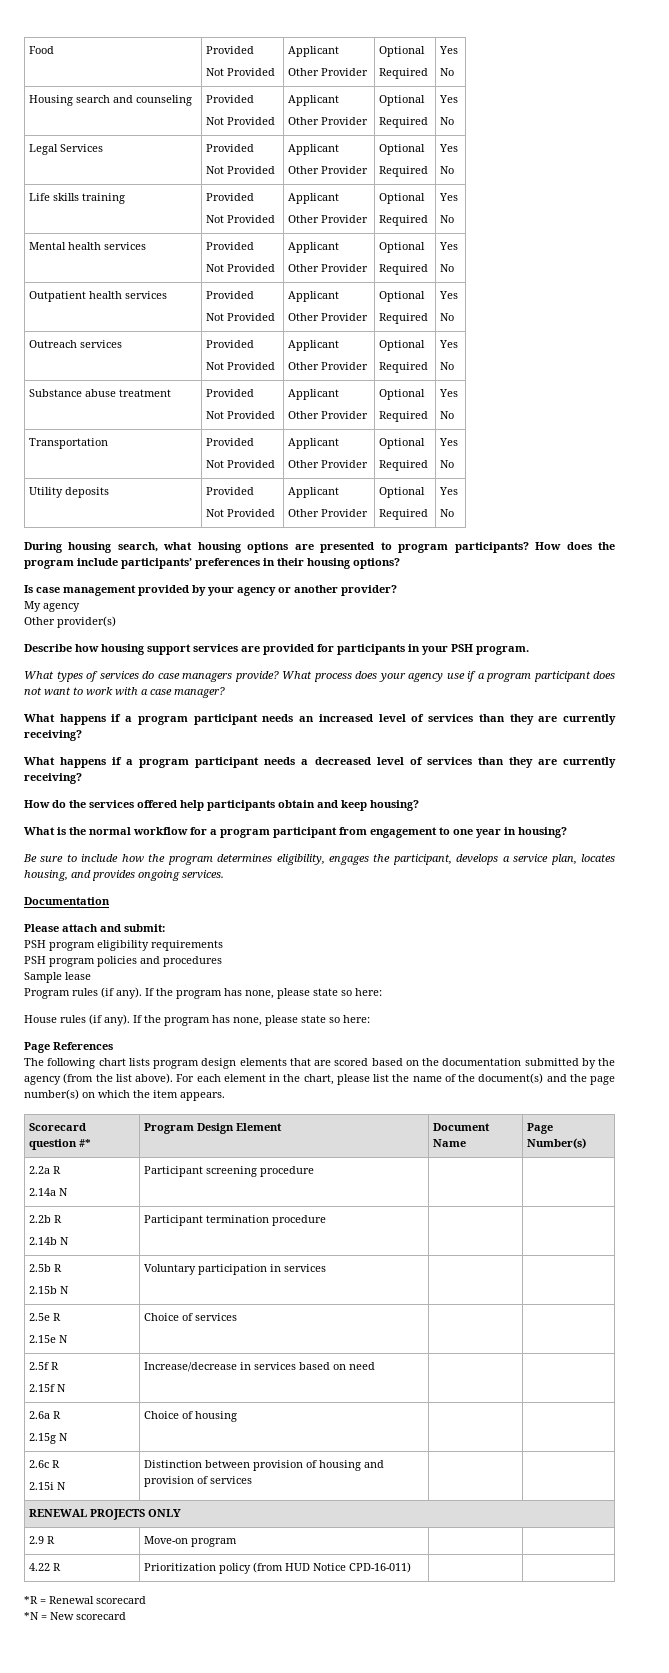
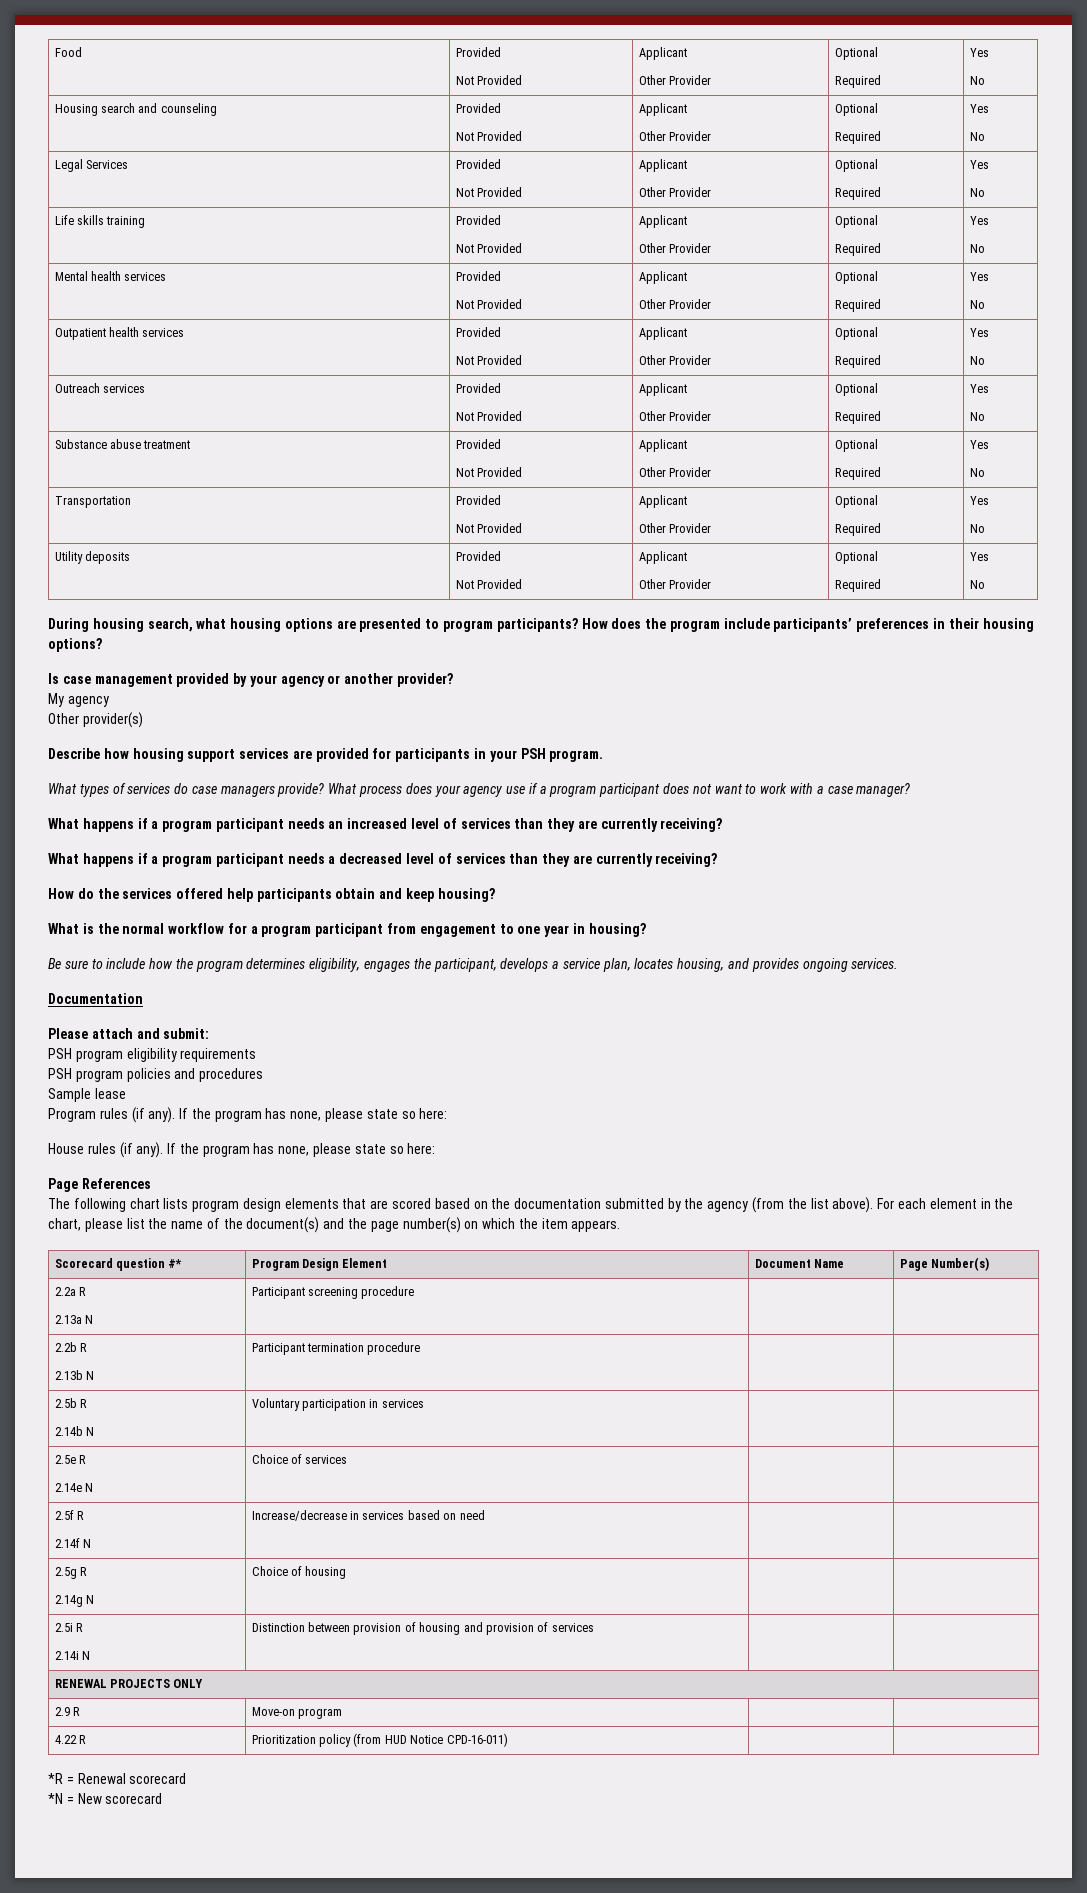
  2.2a R
- 2.14a N | Participant screening procedure | |
+ 2.13a N | Participant screening procedure | |
  2.2b R
- 2.14b N | Participant termination procedure | |
+ 2.13b N | Participant termination procedure | |
  2.5b R
- 2.15b N | Voluntary participation in services | |
+ 2.14b N | Voluntary participation in services | |
  2.5e R
- 2.15e N | Choice of services | |
+ 2.14e N | Choice of services | |
  2.5f R
- 2.15f N | Increase/decrease in services based on need | |
+ 2.14f N | Increase/decrease in services based on need | |
- 2.6a R
- 2.15g N | Choice of housing | |
+ 2.5g R
+ 2.14g N | Choice of housing | |
- 2.6c R
- 2.15i N | Distinction between provision of housing and provision of services | |
+ 2.5i R
+ 2.14i N | Distinction between provision of housing and provision of services | |

